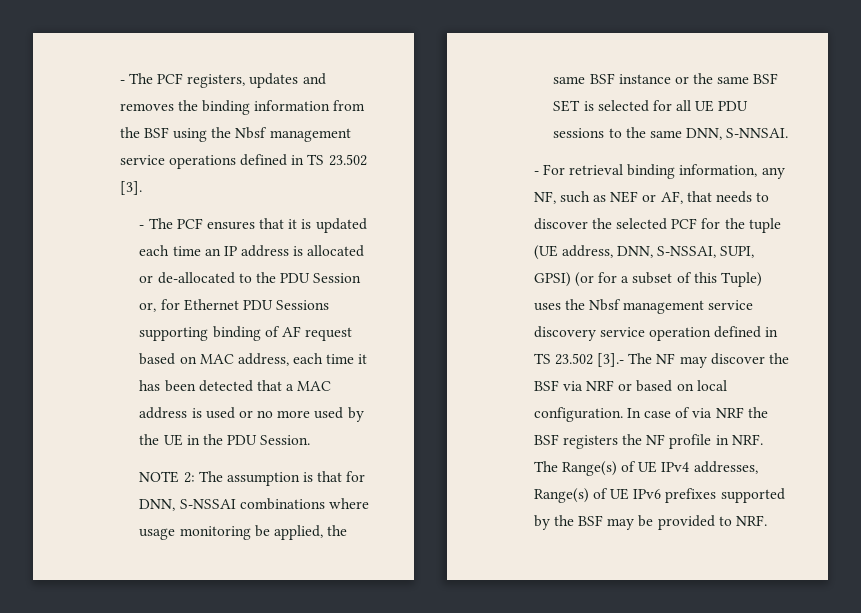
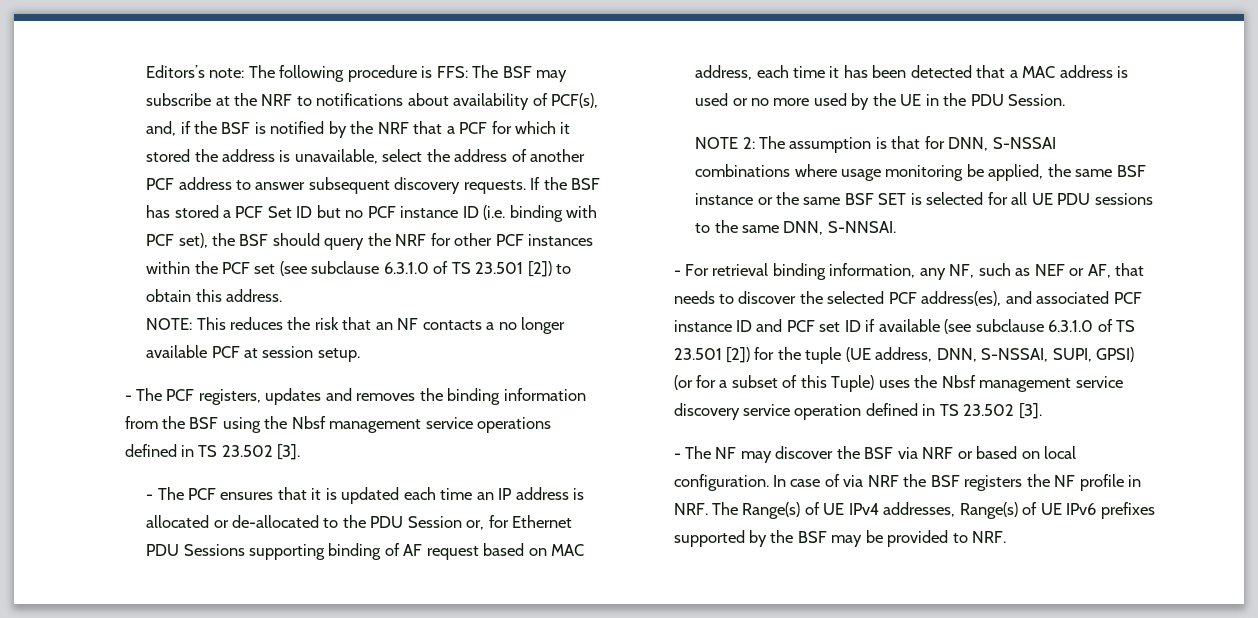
+ Editors’s note: The following procedure is FFS: The BSF may subscribe at the NRF to notifications about availability of PCF(s), and, if the BSF is notified by the NRF that a PCF for which it stored the address is unavailable, select the address of another PCF address to answer subsequent discovery requests. If the BSF has stored a PCF Set ID but no PCF instance ID (i.e. binding with PCF set), the BSF should query the NRF for other PCF instances within the PCF set (see subclause 6.3.1.0 of TS 23.501 [2]) to obtain this address.
+ NOTE: This reduces the risk that an NF contacts a no longer available PCF at session setup.
- - For retrieval binding information, any NF, such as NEF or AF, that needs to discover the selected PCF for the tuple (UE address, DNN, S-NSSAI, SUPI, GPSI) (or for a subset of this Tuple) uses the Nbsf management service discovery service operation defined in TS 23.502 [3].- The NF may discover the BSF via NRF or based on local configuration.
+ - For retrieval binding information, any NF, such as NEF or AF, that needs to discover the selected PCF address(es), and associated PCF instance ID and PCF set ID if available (see subclause 6.3.1.0 of TS 23.501 [2]) for the tuple (UE address, DNN, S-NSSAI, SUPI, GPSI) (or for a subset of this Tuple) uses the Nbsf management service discovery service operation defined in TS 23.502 [3].
+ - The NF may discover the BSF via NRF or based on local configuration.

